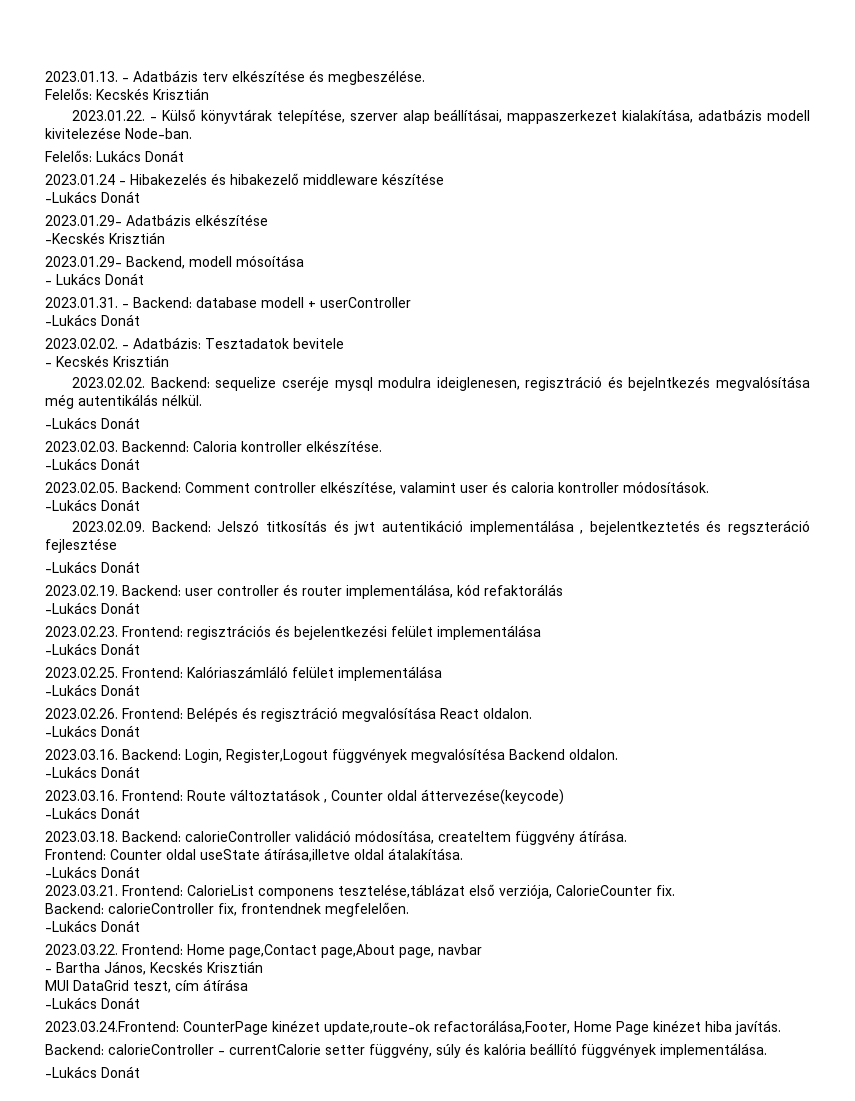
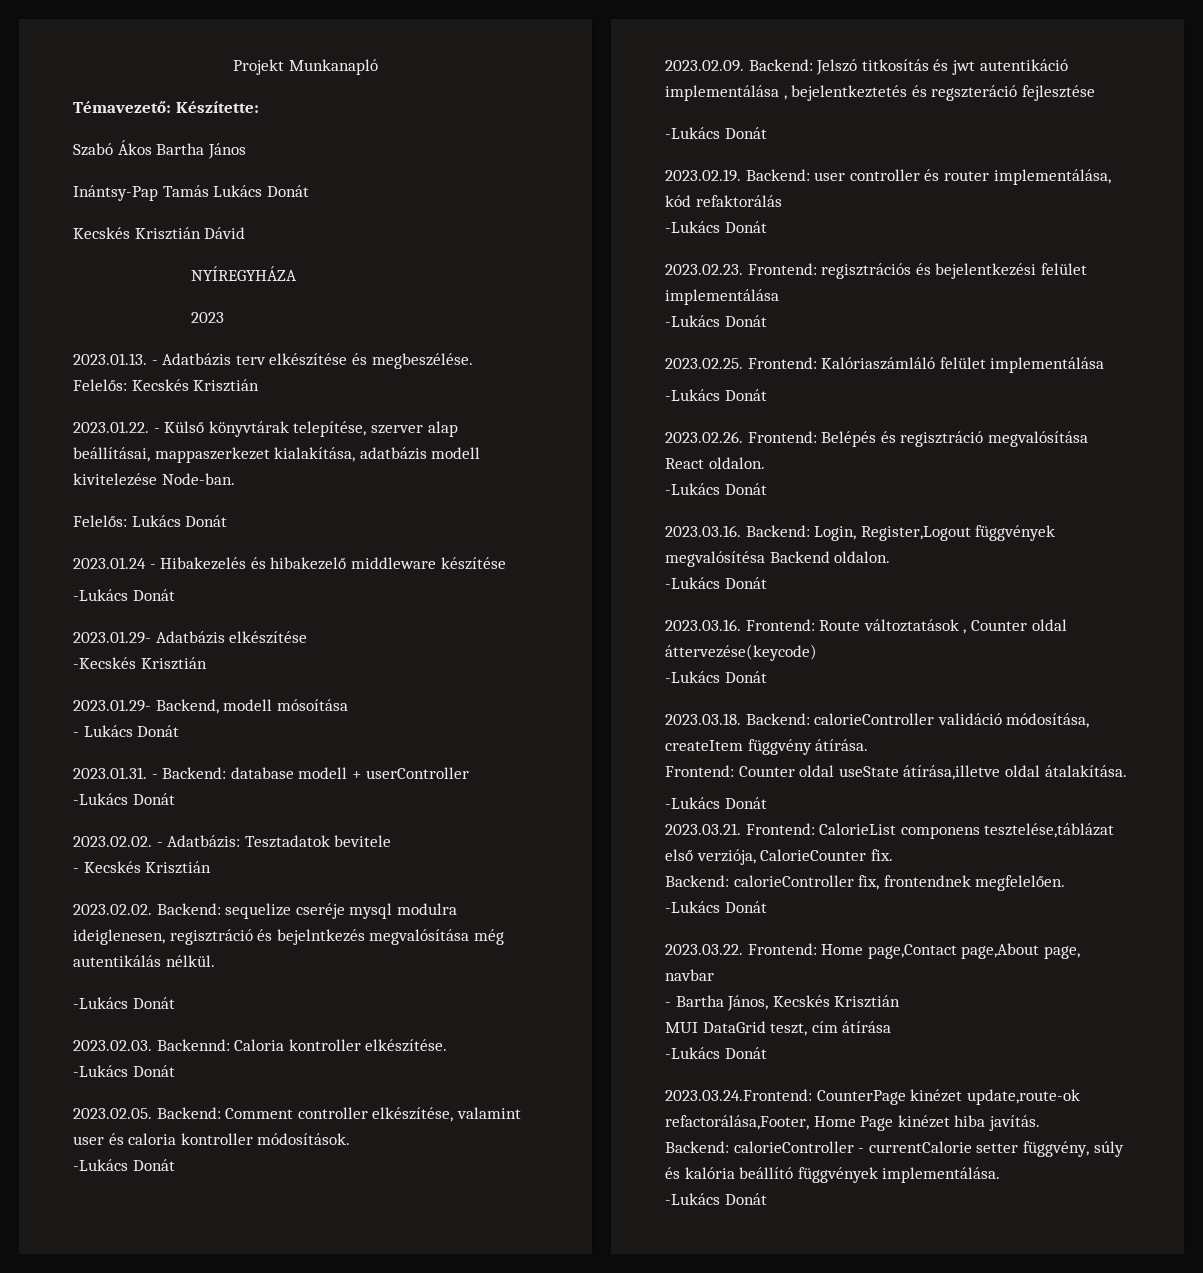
+ Projekt Munkanapló
+ Témavezető: Készítette:
+ Szabó Ákos Bartha János
+ Inántsy-Pap Tamás Lukács Donát
+ Kecskés Krisztián Dávid
+ NYÍREGYHÁZA
+ 2023

